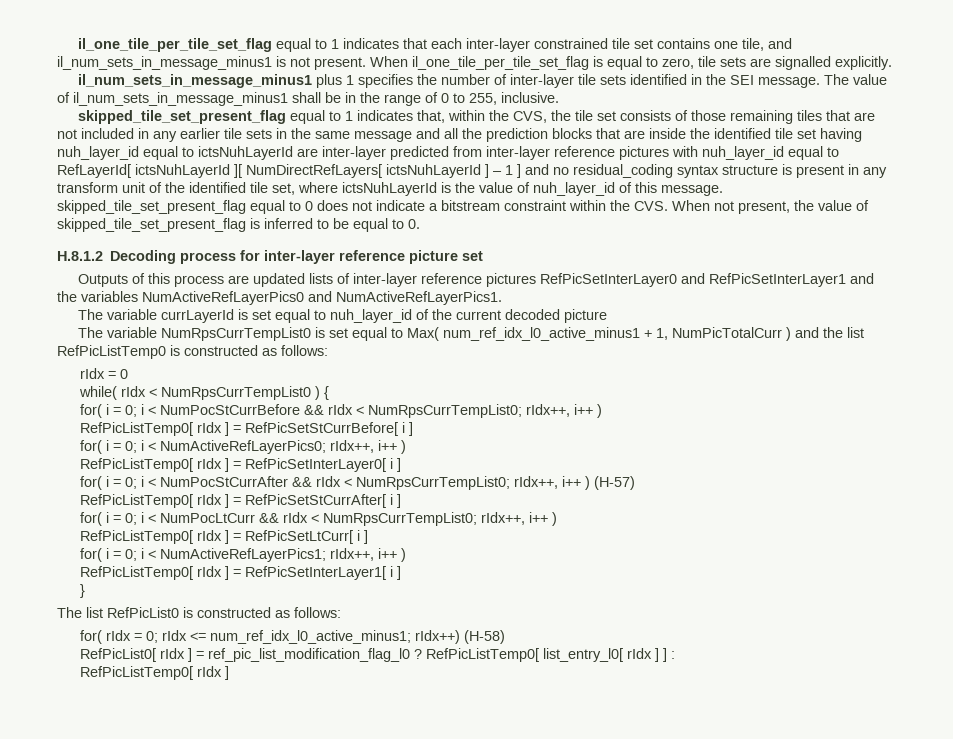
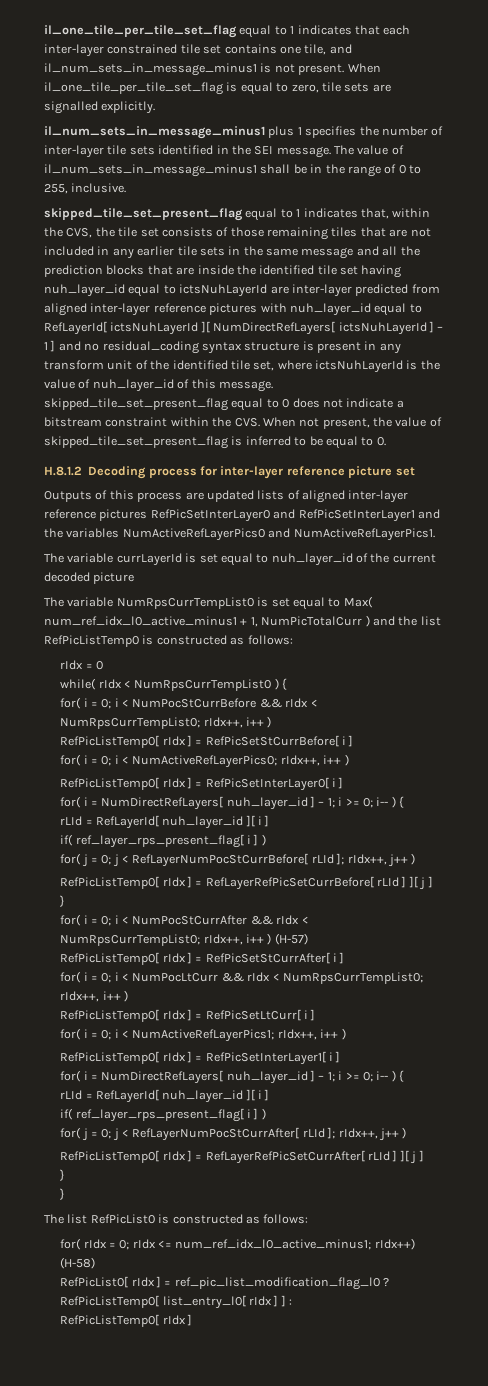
- skipped_tile_set_present_flag equal to 1 indicates that, within the CVS, the tile set consists of those remaining tiles that are not included in any earlier tile sets in the same message and all the prediction blocks that are inside the identified tile set having nuh_layer_id equal to ictsNuhLayerId are inter-layer predicted from inter-layer reference pictures with nuh_layer_id equal to RefLayerId[ ictsNuhLayerId ][ NumDirectRefLayers[ ictsNuhLayerId ] – 1 ] and no residual_coding syntax structure is present in any transform unit of the identified tile set, where ictsNuhLayerId is the value of nuh_layer_id of this message. skipped_tile_set_present_flag equal to 0 does not indicate a bitstream constraint within the CVS. When not present, the value of skipped_tile_set_present_flag is inferred to be equal to 0.
+ skipped_tile_set_present_flag equal to 1 indicates that, within the CVS, the tile set consists of those remaining tiles that are not included in any earlier tile sets in the same message and all the prediction blocks that are inside the identified tile set having nuh_layer_id equal to ictsNuhLayerId are inter-layer predicted from aligned inter-layer reference pictures with nuh_layer_id equal to RefLayerId[ ictsNuhLayerId ][ NumDirectRefLayers[ ictsNuhLayerId ] – 1 ] and no residual_coding syntax structure is present in any transform unit of the identified tile set, where ictsNuhLayerId is the value of nuh_layer_id of this message. skipped_tile_set_present_flag equal to 0 does not indicate a bitstream constraint within the CVS. When not present, the value of skipped_tile_set_present_flag is inferred to be equal to 0.
- Outputs of this process are updated lists of inter-layer reference pictures RefPicSetInterLayer0 and RefPicSetInterLayer1 and the variables NumActiveRefLayerPics0 and NumActiveRefLayerPics1.
+ Outputs of this process are updated lists of aligned inter-layer reference pictures RefPicSetInterLayer0 and RefPicSetInterLayer1 and the variables NumActiveRefLayerPics0 and NumActiveRefLayerPics1.
  RefPicListTemp0[ rIdx ] = RefPicSetInterLayer0[ i ]
+ for( i = NumDirectRefLayers[ nuh_layer_id ] – 1; i >= 0; i-- ) {
+ rLId = RefLayerId[ nuh_layer_id ][ i ]
+ if( ref_layer_rps_present_flag[ i ] )
+ for( j = 0; j < RefLayerNumPocStCurrBefore[ rLId ]; rIdx++, j++ )
+ RefPicListTemp0[ rIdx ] = RefLayerRefPicSetCurrBefore[ rLId ] ][ j ]
+ }
  RefPicListTemp0[ rIdx ] = RefPicSetInterLayer1[ i ]
+ for( i = NumDirectRefLayers[ nuh_layer_id ] – 1; i >= 0; i-- ) {
+ rLId = RefLayerId[ nuh_layer_id ][ i ]
+ if( ref_layer_rps_present_flag[ i ] )
+ for( j = 0; j < RefLayerNumPocStCurrAfter[ rLId ]; rIdx++, j++ )
+ RefPicListTemp0[ rIdx ] = RefLayerRefPicSetCurrAfter[ rLId ] ][ j ]
+ }

